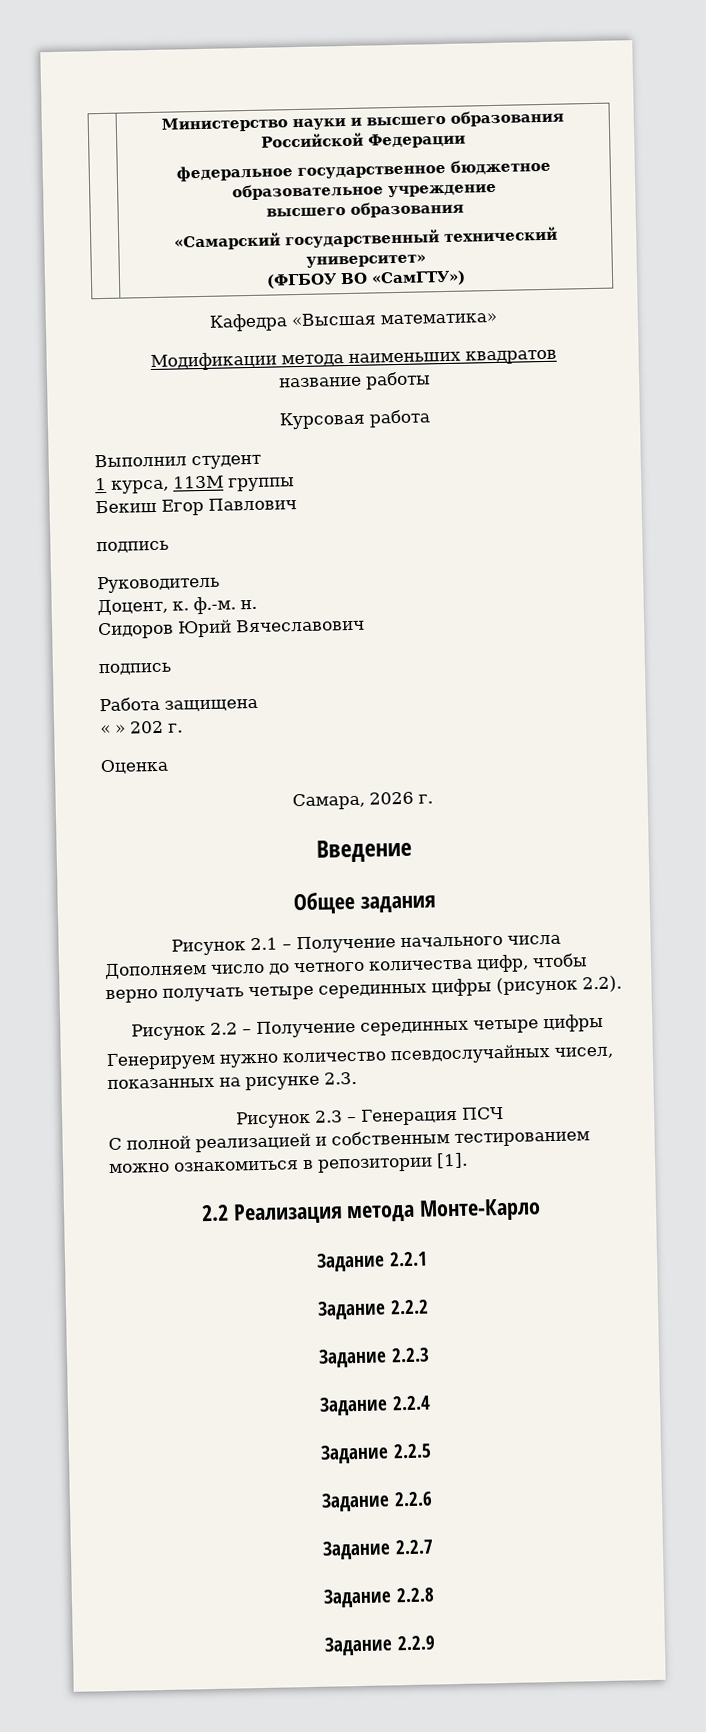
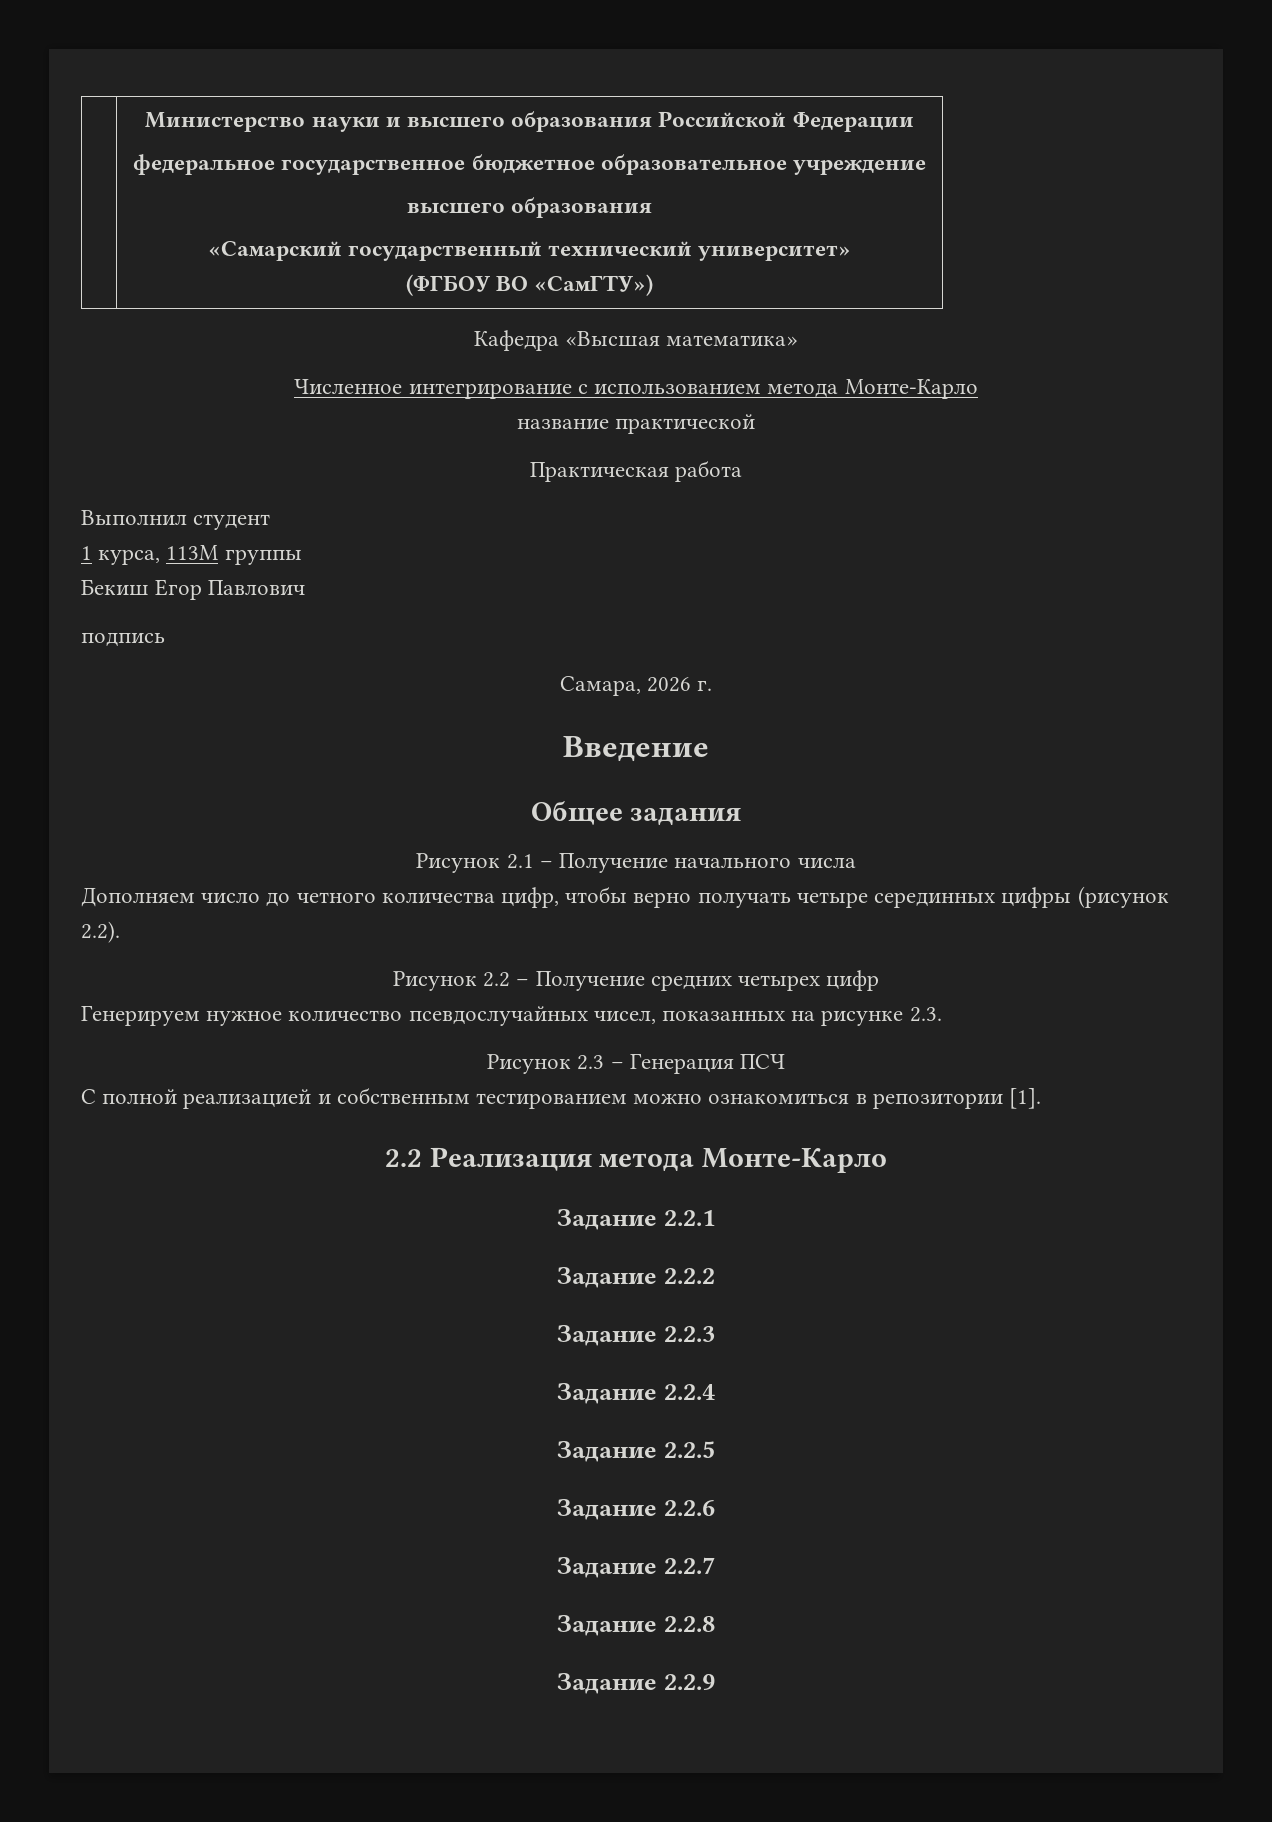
- Модификации метода наименьших квадратов
+ Численное интегрирование с использованием метода Монте-Карло
- название работы
- Курсовая работа
+ название практической
+ Практическая работа
- Руководитель
- Доцент, к. ф.-м. н.
- Сидоров Юрий Вячеславович
- подпись
- Работа защищена
- « » 202 г.
- Оценка
- Рисунок 2.2 – Получение серединных четыре цифры
+ Рисунок 2.2 – Получение средних четырех цифр
- Генерируем нужно количество псевдослучайных чисел, показанных на рисунке 2.3.
+ Генерируем нужное количество псевдослучайных чисел, показанных на рисунке 2.3.

